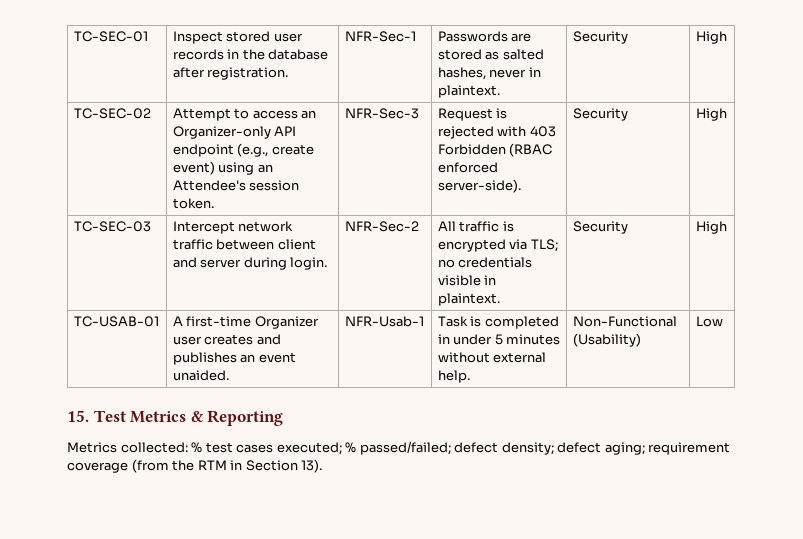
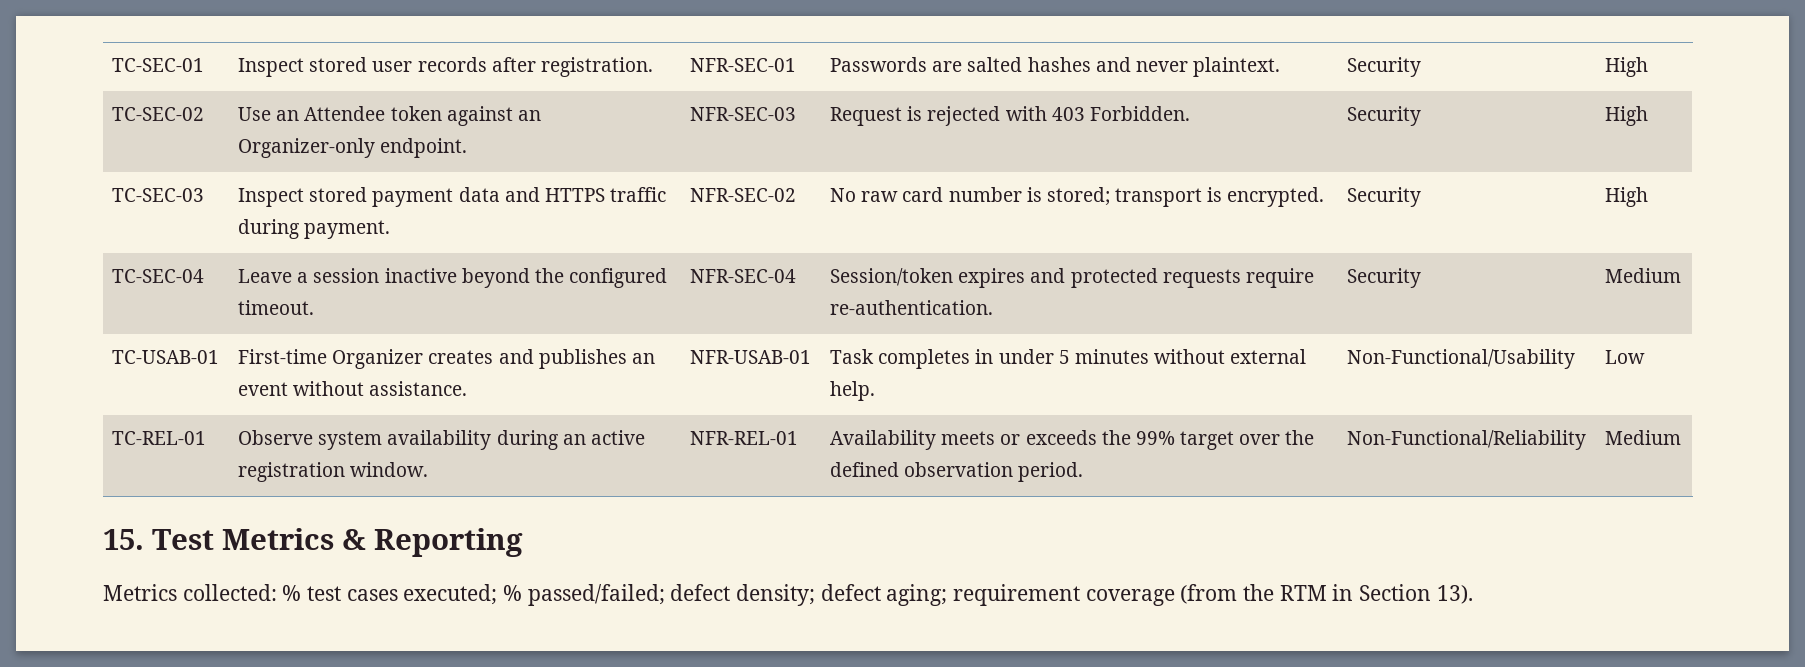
- TC-SEC-01 | Inspect stored user records in the database after registration. | NFR-Sec-1 | Passwords are stored as salted hashes, never in plaintext. | Security | High
- TC-SEC-02 | Attempt to access an Organizer-only API endpoint (e.g., create event) using an Attendee's session token. | NFR-Sec-3 | Request is rejected with 403 Forbidden (RBAC enforced server-side). | Security | High
+ TC-SEC-01 | Inspect stored user records after registration. | NFR-SEC-01 | Passwords are salted hashes and never plaintext. | Security | High
+ TC-SEC-02 | Use an Attendee token against an Organizer-only endpoint. | NFR-SEC-03 | Request is rejected with 403 Forbidden. | Security | High
- TC-SEC-03 | Intercept network traffic between client and server during login. | NFR-Sec-2 | All traffic is encrypted via TLS; no credentials visible in plaintext. | Security | High
- TC-USAB-01 | A first-time Organizer user creates and publishes an event unaided. | NFR-Usab-1 | Task is completed in under 5 minutes without external help. | Non-Functional (Usability) | Low
+ TC-SEC-03 | Inspect stored payment data and HTTPS traffic during payment. | NFR-SEC-02 | No raw card number is stored; transport is encrypted. | Security | High
+ TC-SEC-04 | Leave a session inactive beyond the configured timeout. | NFR-SEC-04 | Session/token expires and protected requests require re-authentication. | Security | Medium
+ TC-USAB-01 | First-time Organizer creates and publishes an event without assistance. | NFR-USAB-01 | Task completes in under 5 minutes without external help. | Non-Functional/Usability | Low
+ TC-REL-01 | Observe system availability during an active registration window. | NFR-REL-01 | Availability meets or exceeds the 99% target over the defined observation period. | Non-Functional/Reliability | Medium

